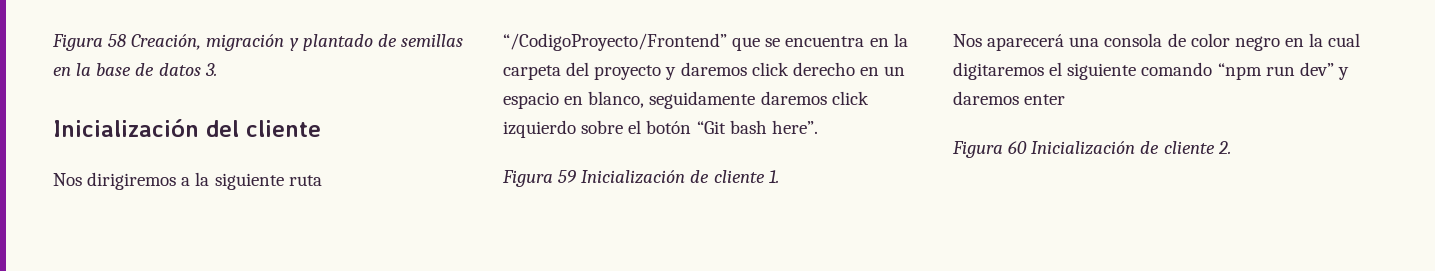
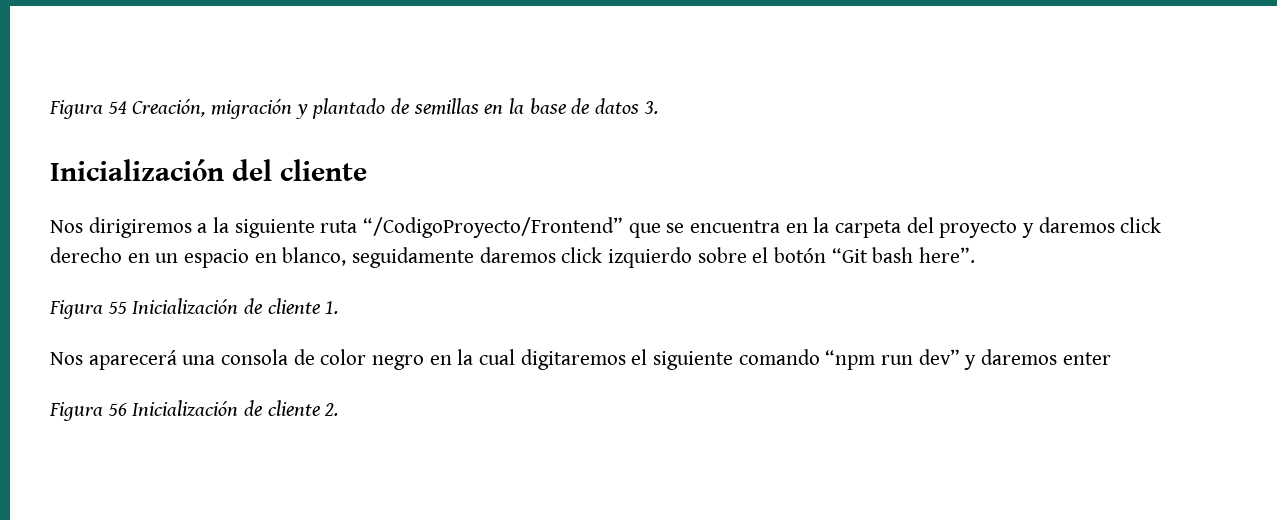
- Figura 58 Creación, migración y plantado de semillas en la base de datos 3.
+ Figura 54 Creación, migración y plantado de semillas en la base de datos 3.
- Figura 59 Inicialización de cliente 1.
+ Figura 55 Inicialización de cliente 1.
- Figura 60 Inicialización de cliente 2.
+ Figura 56 Inicialización de cliente 2.

